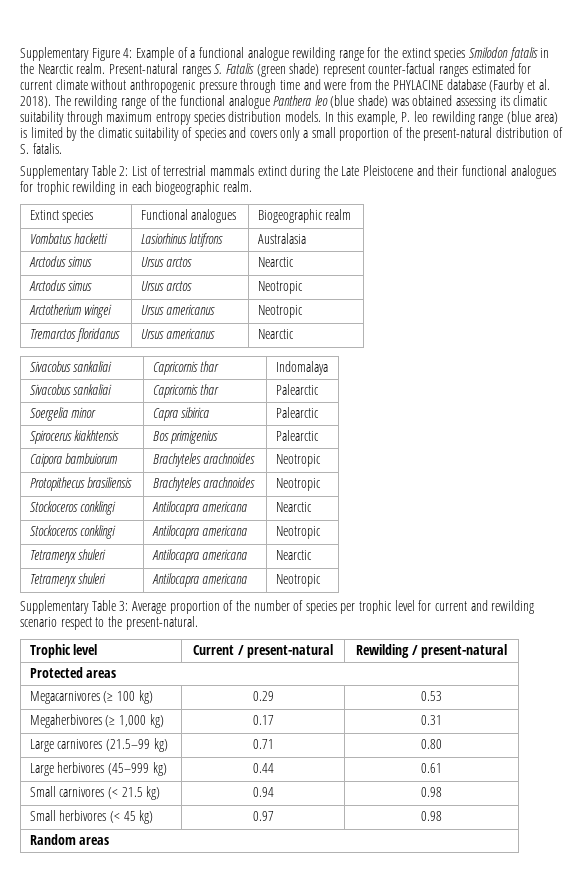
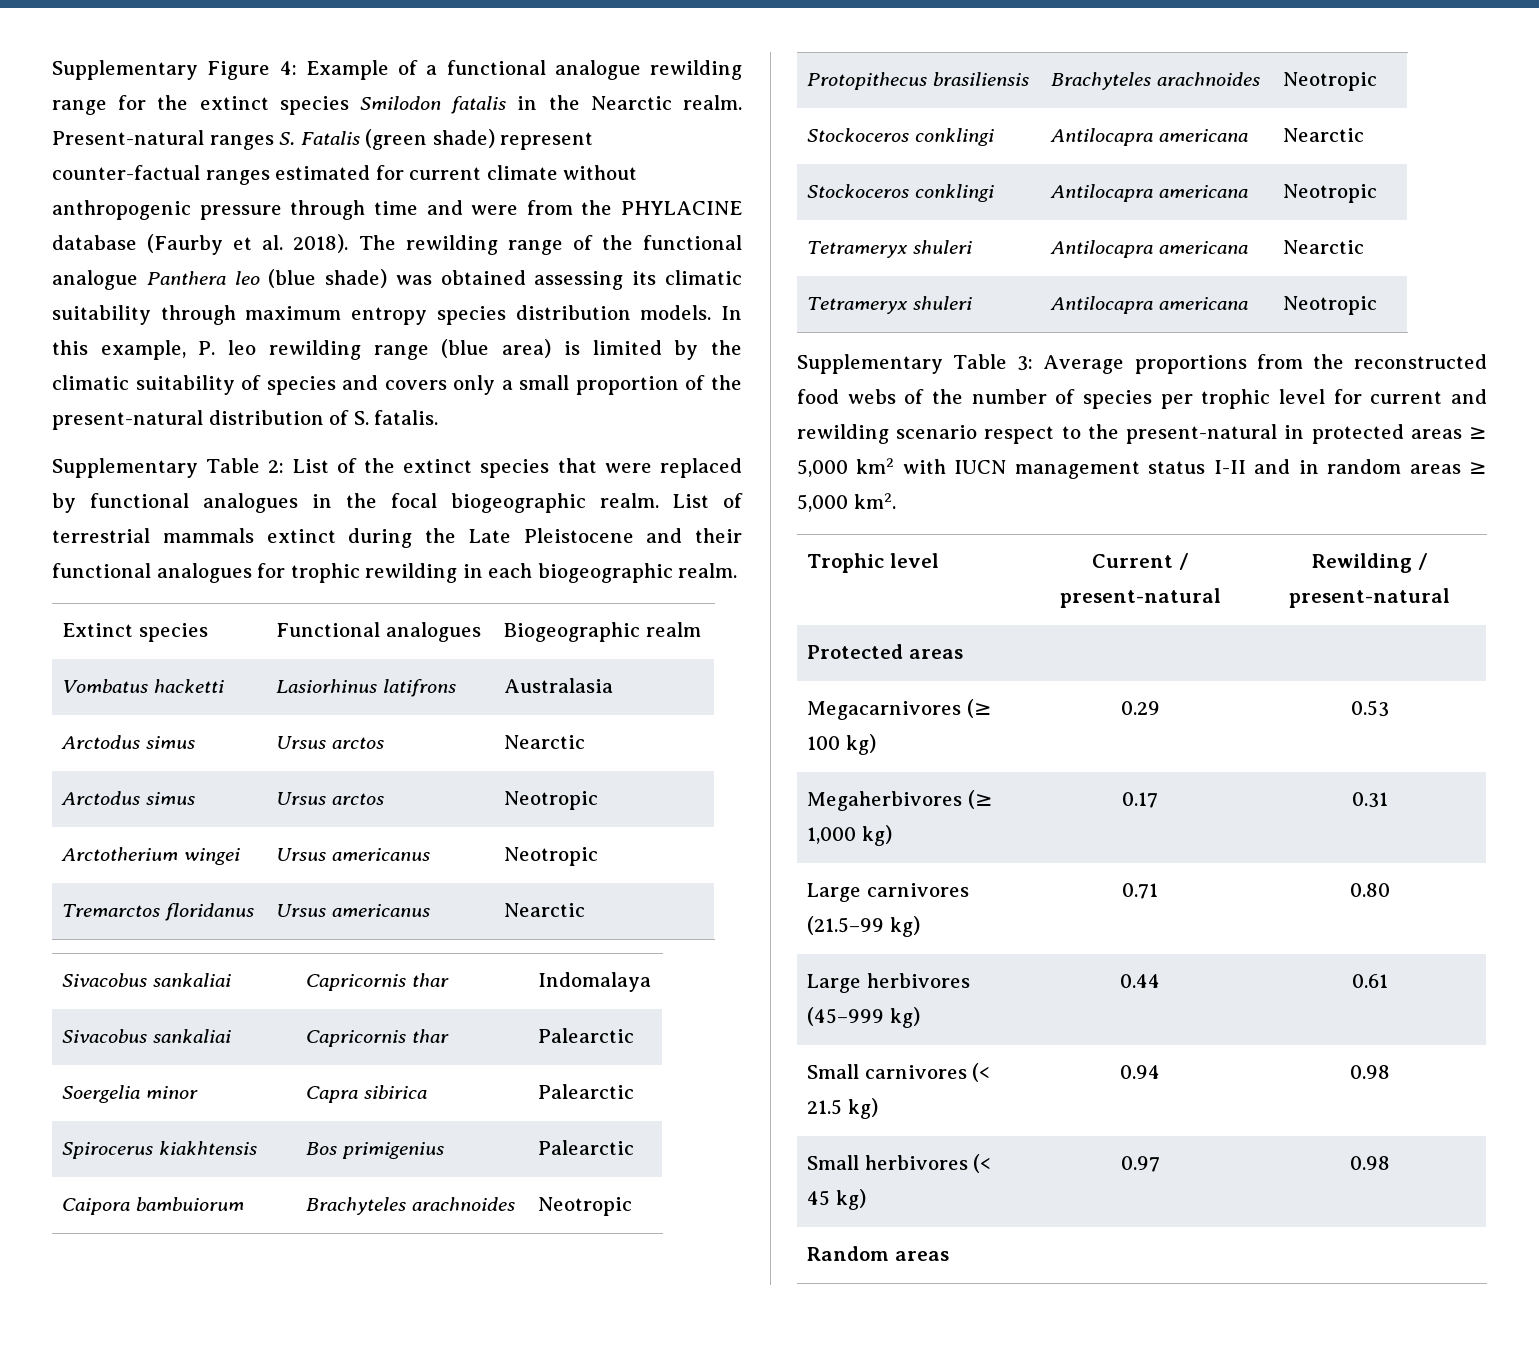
- Supplementary Table 2: List of terrestrial mammals extinct during the Late Pleistocene and their functional analogues for trophic rewilding in each biogeographic realm.
+ Supplementary Table 2: List of the extinct species that were replaced by functional analogues in the focal biogeographic realm. List of terrestrial mammals extinct during the Late Pleistocene and their functional analogues for trophic rewilding in each biogeographic realm.
- Supplementary Table 3: Average proportion of the number of species per trophic level for current and rewilding scenario respect to the present-natural.
+ Supplementary Table 3: Average proportions from the reconstructed food webs of the number of species per trophic level for current and rewilding scenario respect to the present-natural in protected areas ≥ 5,000 km2 with IUCN management status I-II and in random areas ≥ 5,000 km2.

